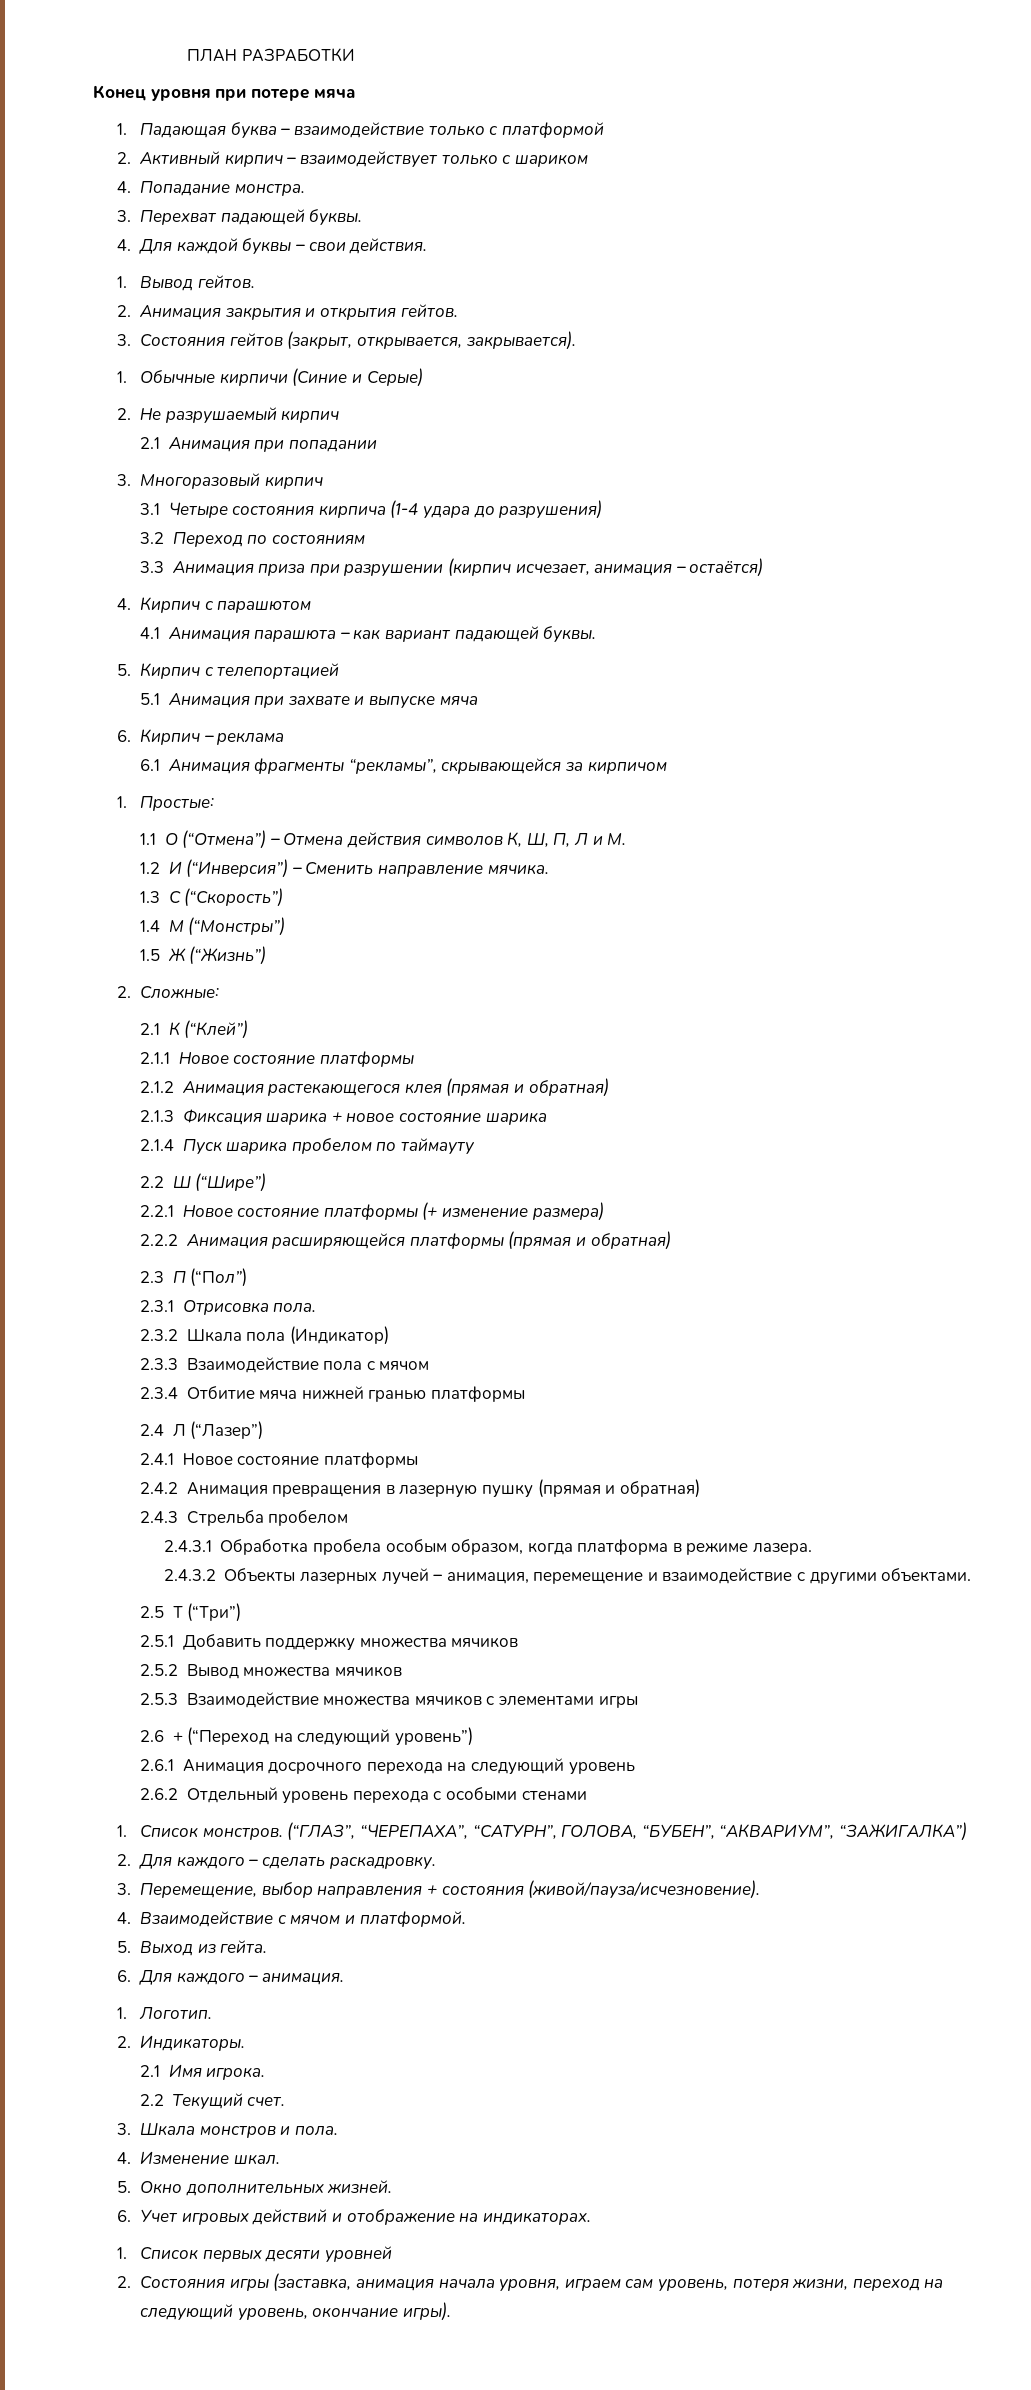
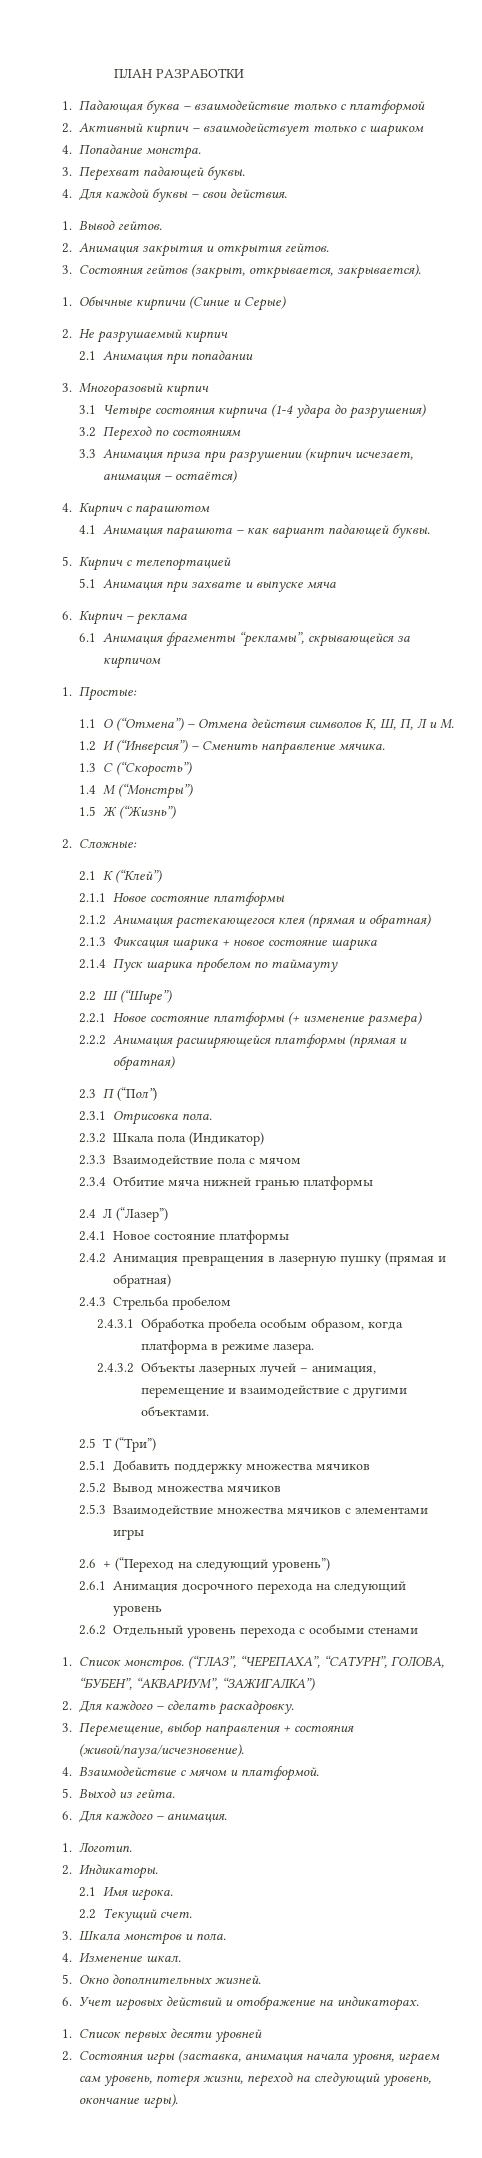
- Конец уровня при потере мяча

